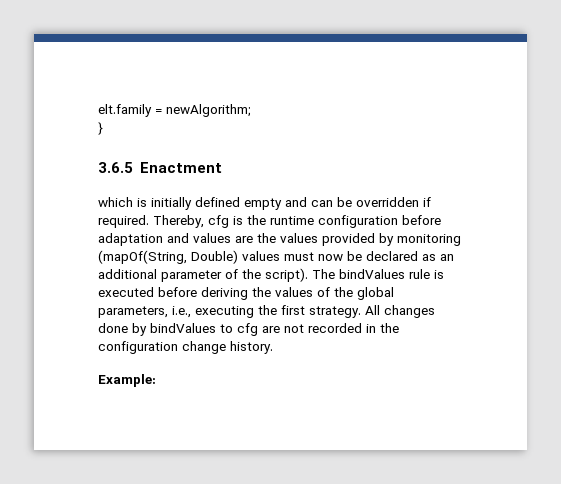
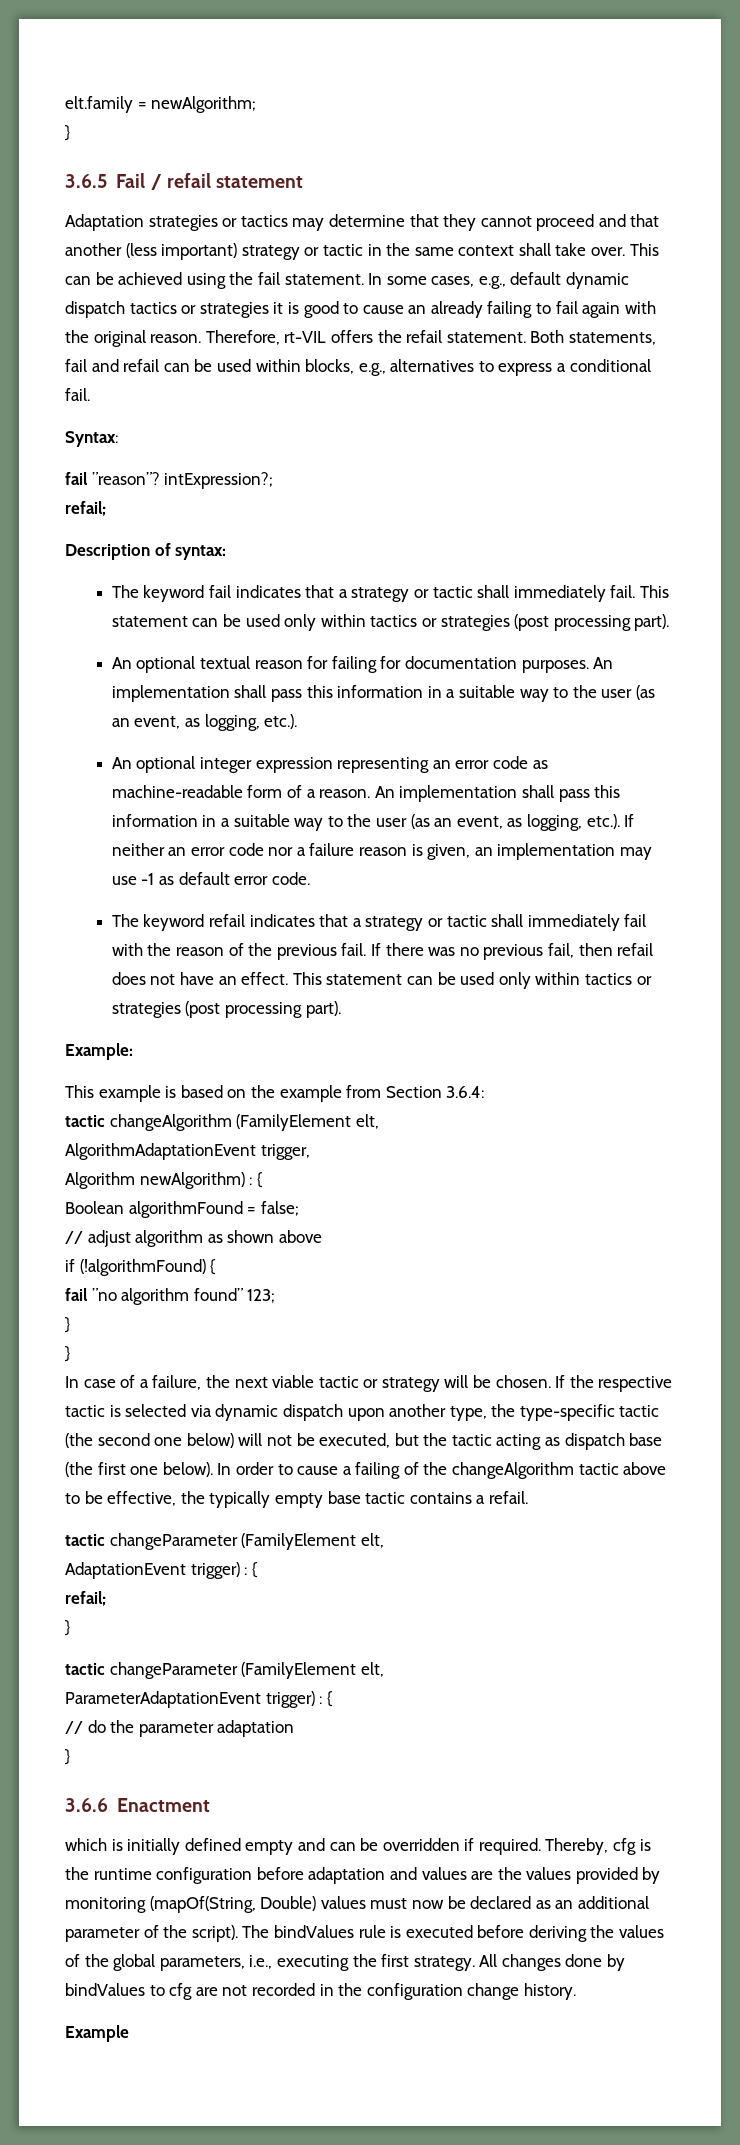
- 3.6.5 Enactment
+ 3.6.5 Fail / refail statement
+ Adaptation strategies or tactics may determine that they cannot proceed and that another (less important) strategy or tactic in the same context shall take over. This can be achieved using the fail statement. In some cases, e.g., default dynamic dispatch tactics or strategies it is good to cause an already failing to fail again with the original reason. Therefore, rt-VIL offers the refail statement. Both statements, fail and refail can be used within blocks, e.g., alternatives to express a conditional fail.
+ Syntax:
+ fail ”reason”? intExpression?;
+ refail;
+ Description of syntax:
+ The keyword fail indicates that a strategy or tactic shall immediately fail. This statement can be used only within tactics or strategies (post processing part).
+ An optional textual reason for failing for documentation purposes. An implementation shall pass this information in a suitable way to the user (as an event, as logging, etc.).
+ An optional integer expression representing an error code as machine-readable form of a reason. An implementation shall pass this information in a suitable way to the user (as an event, as logging, etc.). If neither an error code nor a failure reason is given, an implementation may use -1 as default error code.
+ The keyword refail indicates that a strategy or tactic shall immediately fail with the reason of the previous fail. If there was no previous fail, then refail does not have an effect. This statement can be used only within tactics or strategies (post processing part).
+ Example:
+ This example is based on the example from Section 3.6.4:
+ tactic changeAlgorithm (FamilyElement elt,
+ AlgorithmAdaptationEvent trigger,
+ Algorithm newAlgorithm) : {
+ Boolean algorithmFound = false;
+ // adjust algorithm as shown above
+ if (!algorithmFound) {
+ fail ”no algorithm found” 123;
+ }
+ }
+ In case of a failure, the next viable tactic or strategy will be chosen. If the respective tactic is selected via dynamic dispatch upon another type, the type-specific tactic (the second one below) will not be executed, but the tactic acting as dispatch base (the first one below). In order to cause a failing of the changeAlgorithm tactic above to be effective, the typically empty base tactic contains a refail.
+ tactic changeParameter (FamilyElement elt,
+ AdaptationEvent trigger) : {
+ refail;
+ }
+ tactic changeParameter (FamilyElement elt,
+ ParameterAdaptationEvent trigger) : {
+ // do the parameter adaptation
+ }
+ 3.6.6 Enactment
- Example:
+ Example

